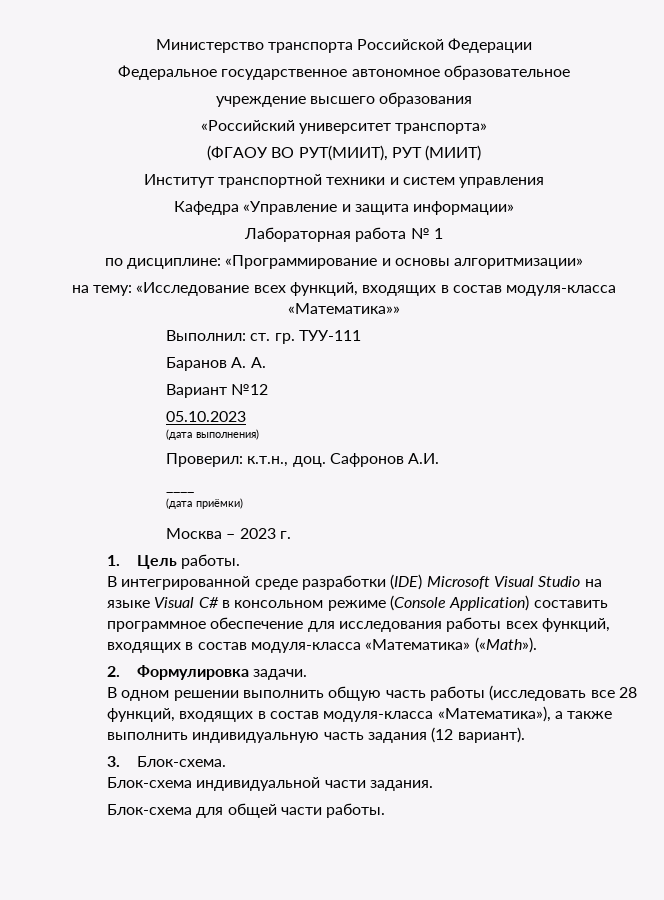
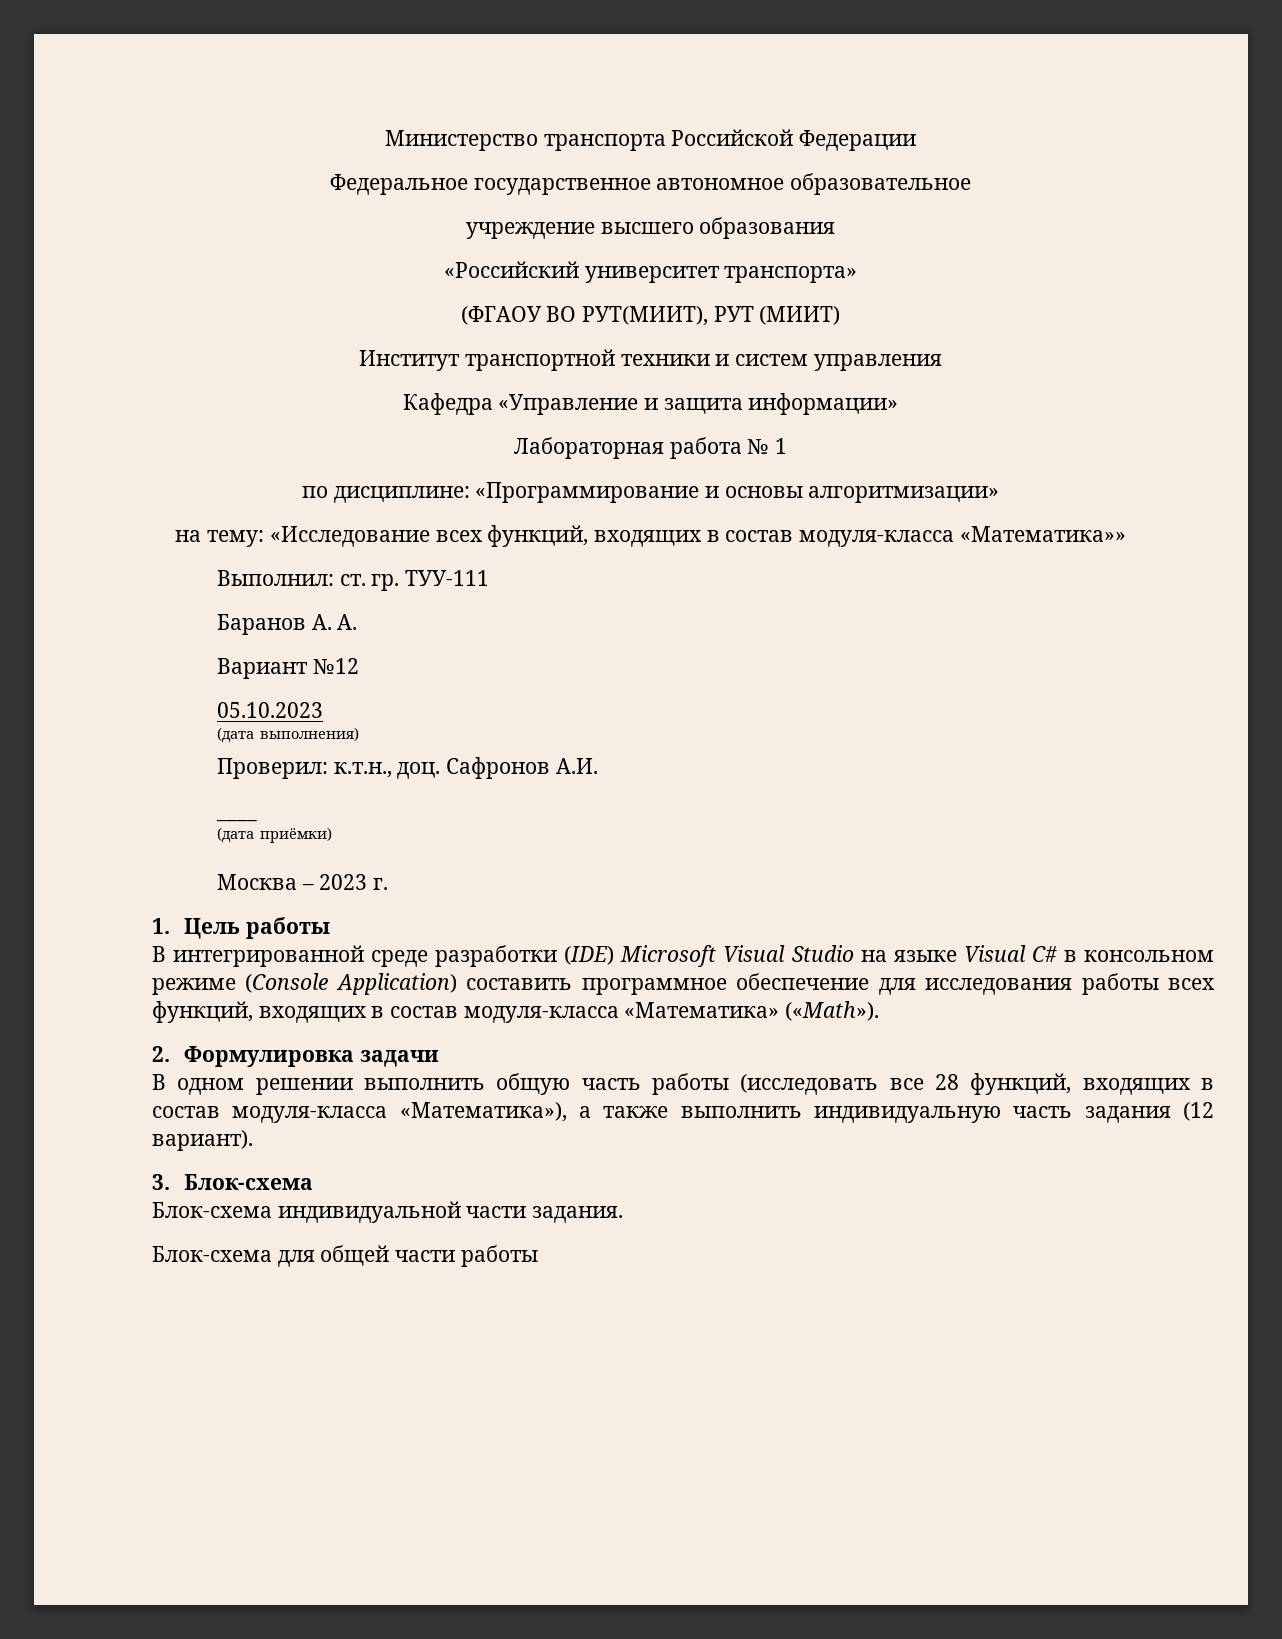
- 1. Цель работы.
+ 1. Цель работы
- 2. Формулировка задачи.
+ 2. Формулировка задачи
- 3. Блок-схема.
+ 3. Блок-схема
- Блок-схема для общей части работы.
+ Блок-схема для общей части работы

